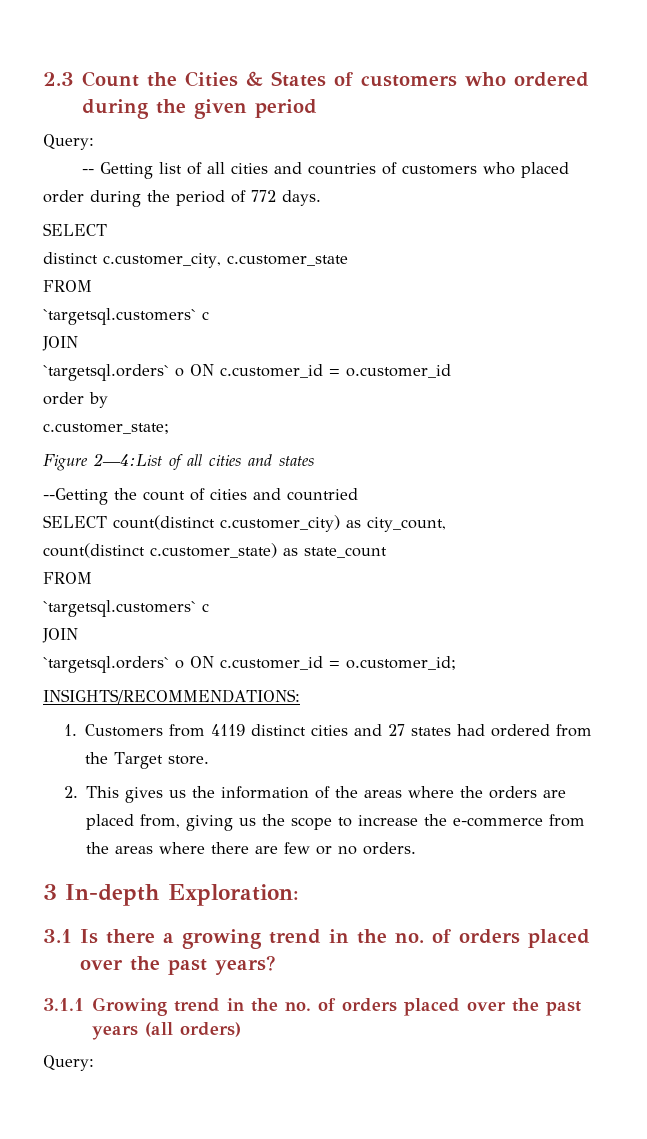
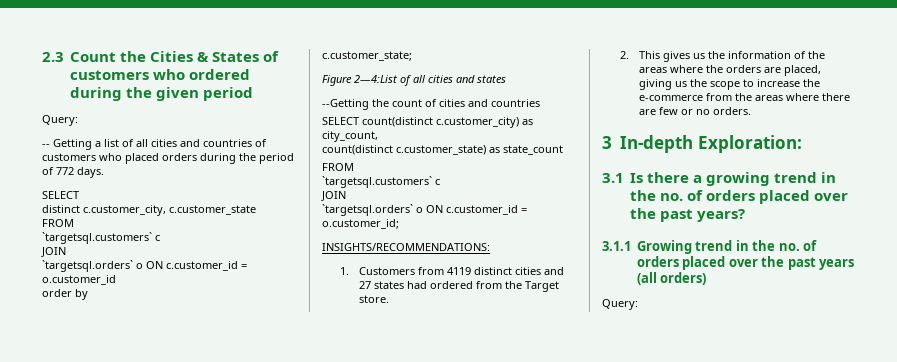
- -- Getting list of all cities and countries of customers who placed order during the period of 772 days.
+ -- Getting a list of all cities and countries of customers who placed orders during the period of 772 days.
- --Getting the count of cities and countried
+ --Getting the count of cities and countries
- 2. This gives us the information of the areas where the orders are placed from, giving us the scope to increase the e-commerce from the areas where there are few or no orders.
+ 2. This gives us the information of the areas where the orders are placed, giving us the scope to increase the e-commerce from the areas where there are few or no orders.

